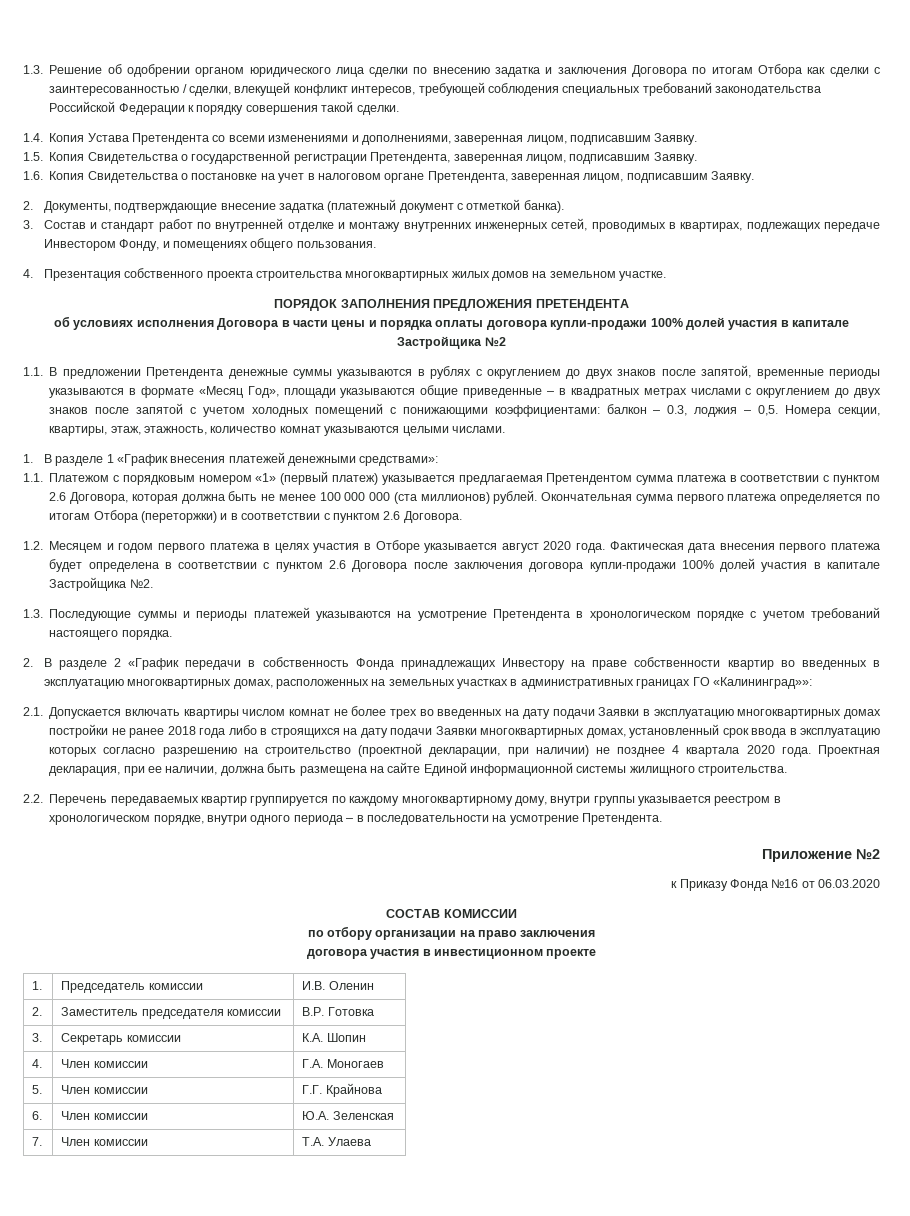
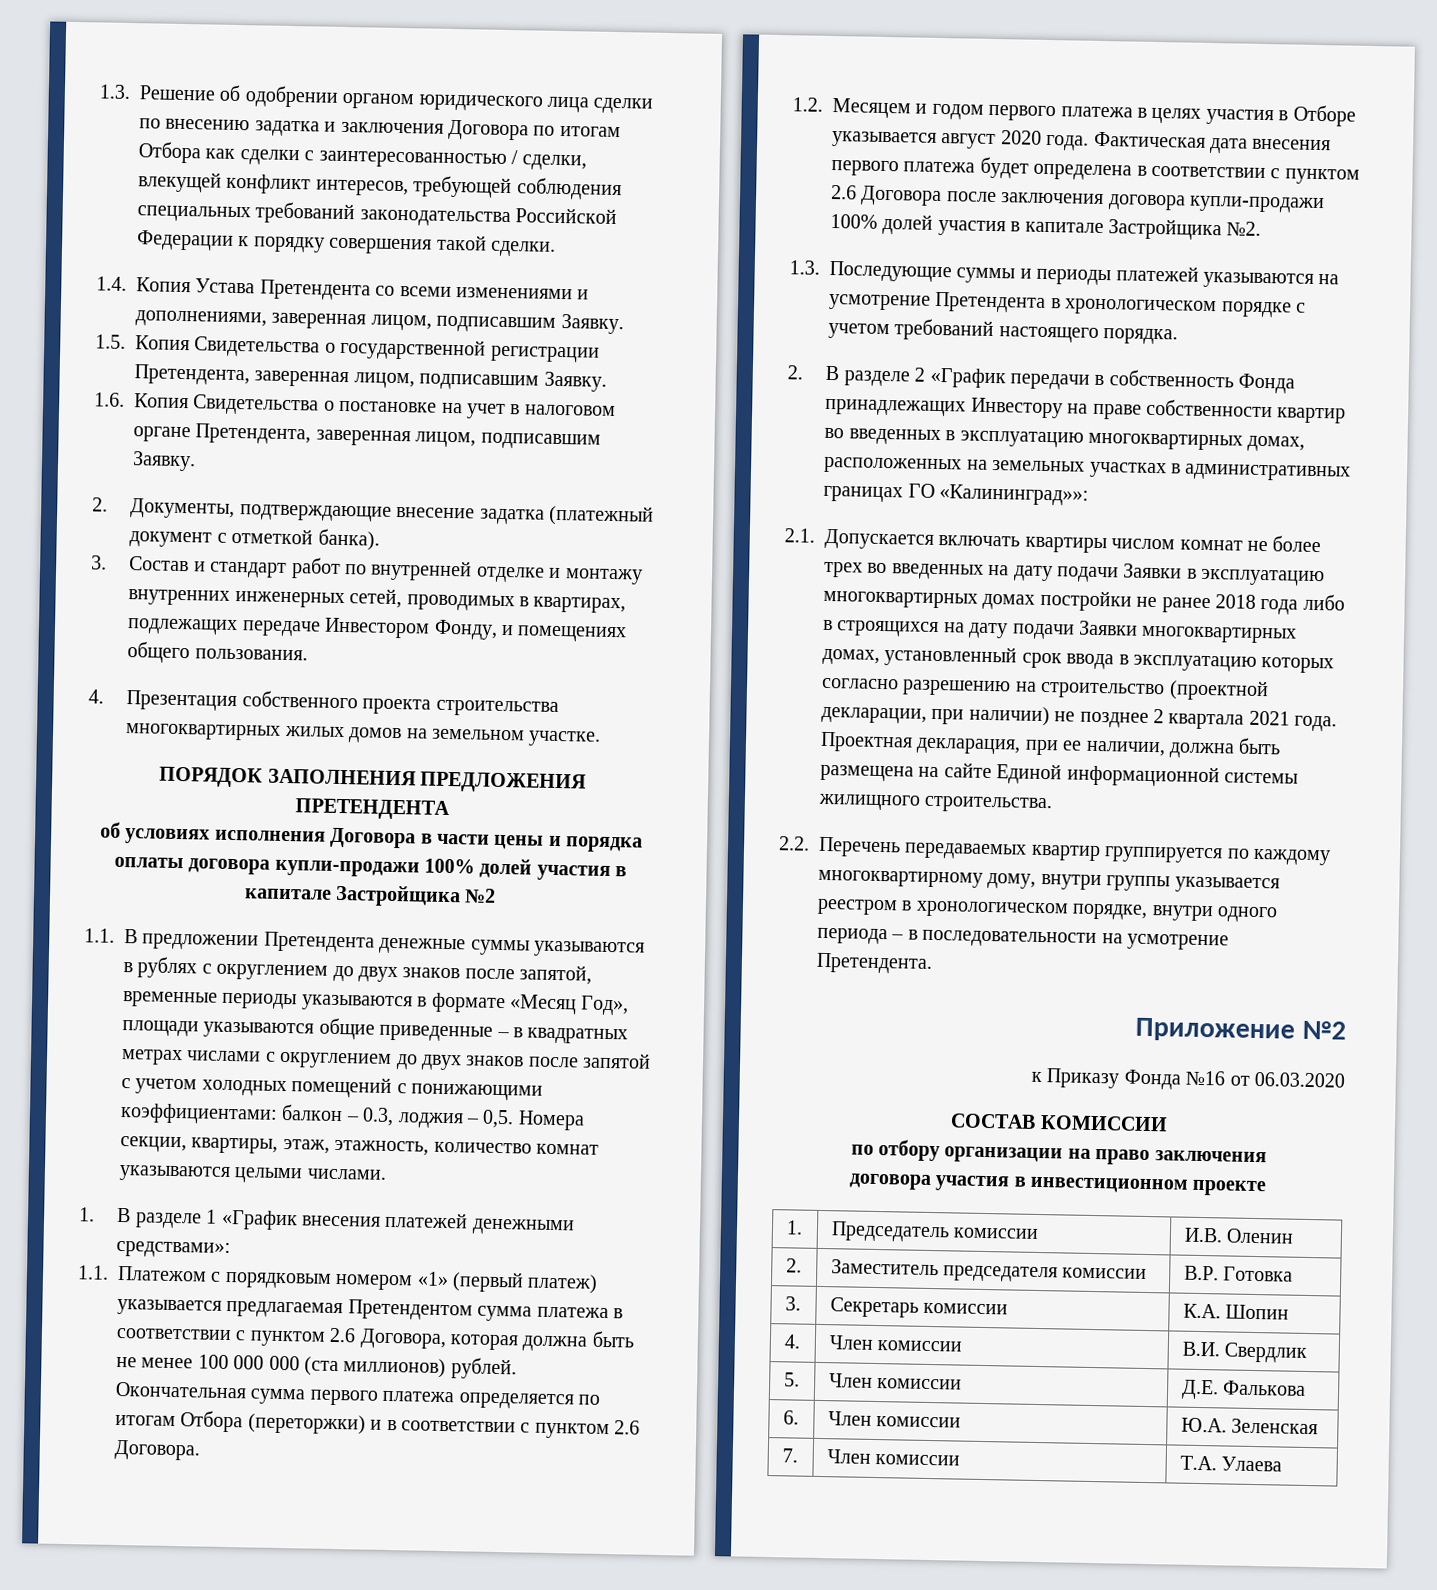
- 2.1. Допускается включать квартиры числом комнат не более трех во введенных на дату подачи Заявки в эксплуатацию многоквартирных домах постройки не ранее 2018 года либо в строящихся на дату подачи Заявки многоквартирных домах, установленный срок ввода в эксплуатацию которых согласно разрешению на строительство (проектной декларации, при наличии) не позднее 4 квартала 2020 года.
+ 2.1. Допускается включать квартиры числом комнат не более трех во введенных на дату подачи Заявки в эксплуатацию многоквартирных домах постройки не ранее 2018 года либо в строящихся на дату подачи Заявки многоквартирных домах, установленный срок ввода в эксплуатацию которых согласно разрешению на строительство (проектной декларации, при наличии) не позднее 2 квартала 2021 года.
- 4. | Член комиссии | Г.А. Моногаев
+ 4. | Член комиссии | В.И. Свердлик
- 5. | Член комиссии | Г.Г. Крайнова
+ 5. | Член комиссии | Д.Е. Фалькова

